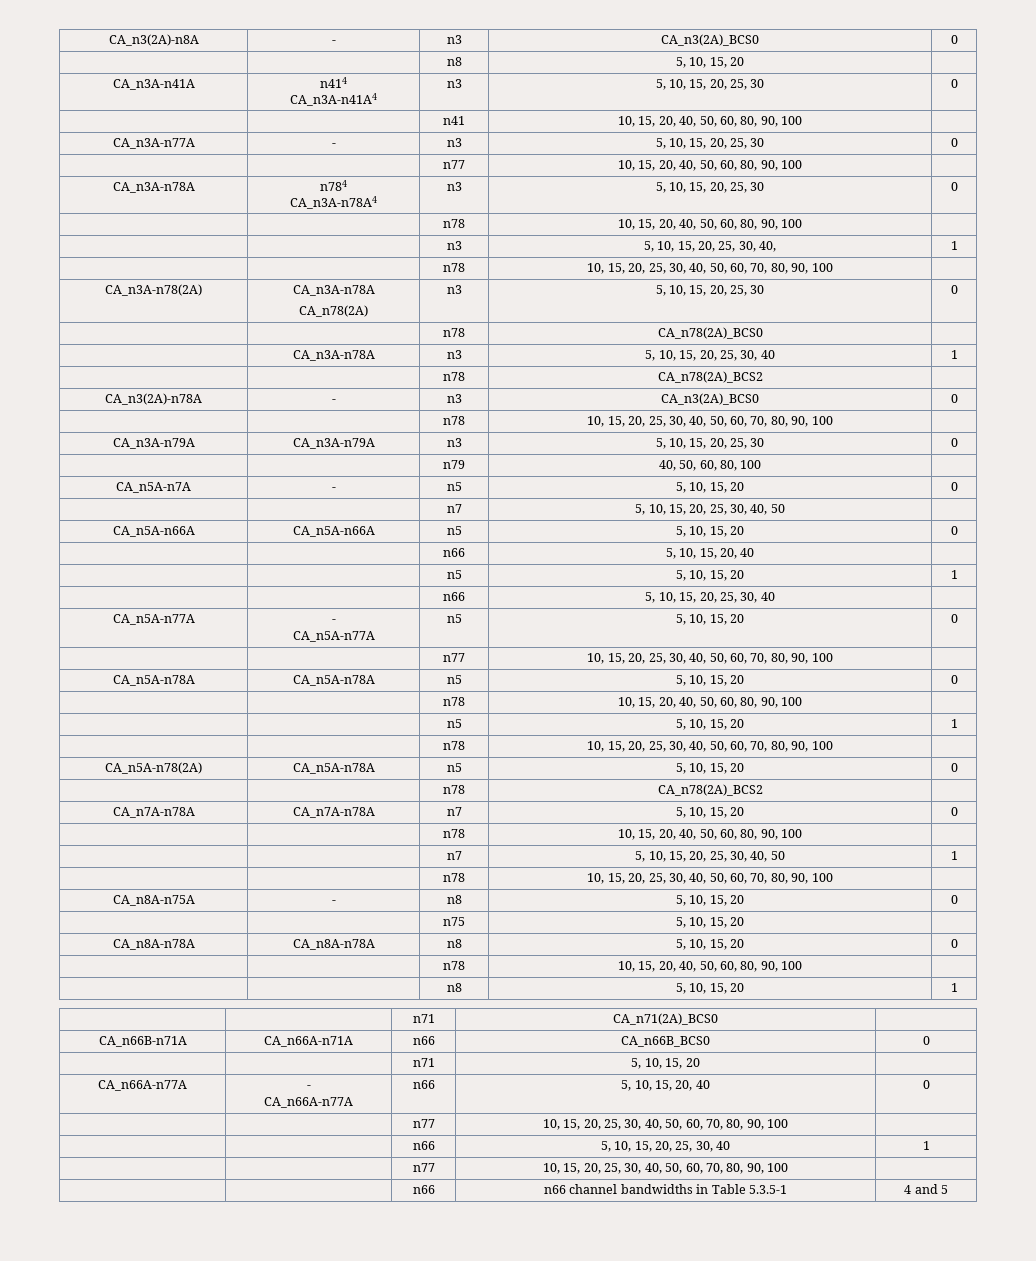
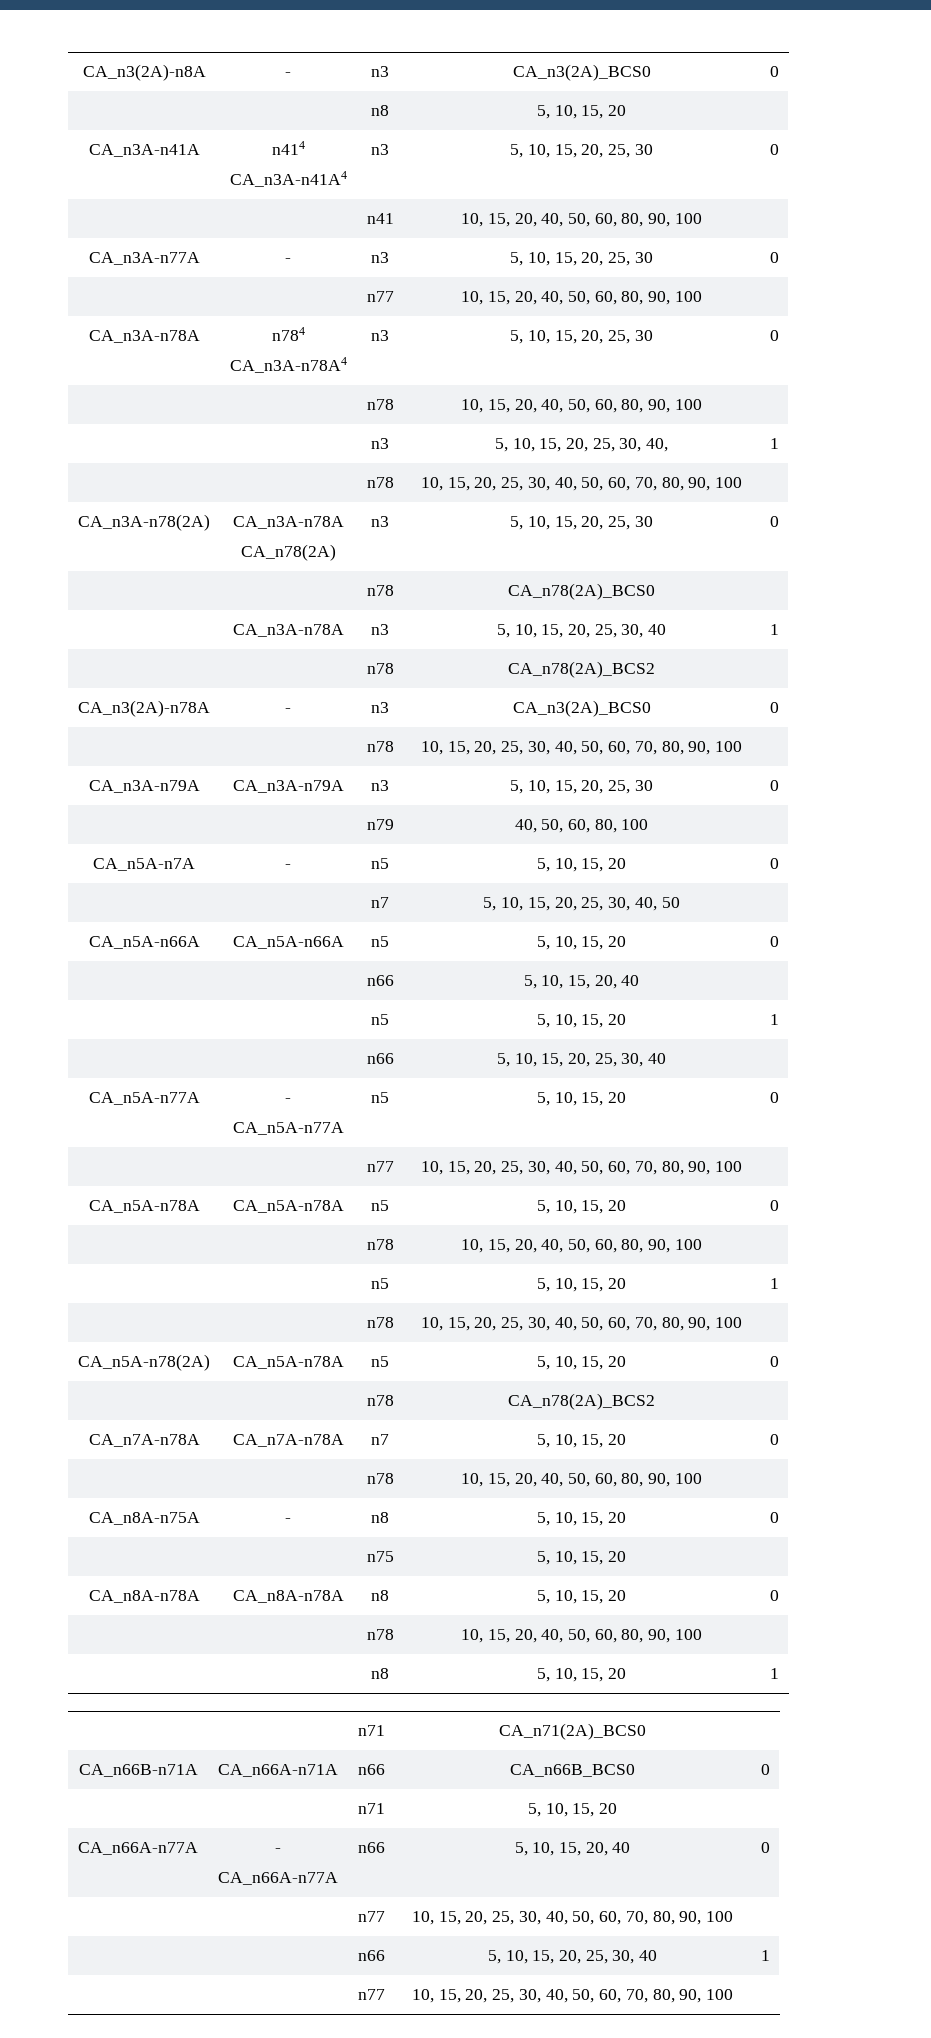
- | | n7 | 5, 10, 15, 20, 25, 30, 40, 50 | 1
- | | n78 | 10, 15, 20, 25, 30, 40, 50, 60, 70, 80, 90, 100 |
- | | n66 | n66 channel bandwidths in Table 5.3.5-1 | 4 and 5

